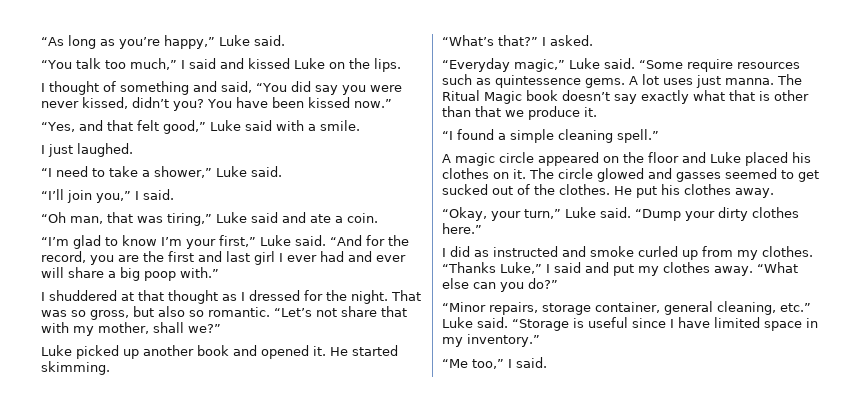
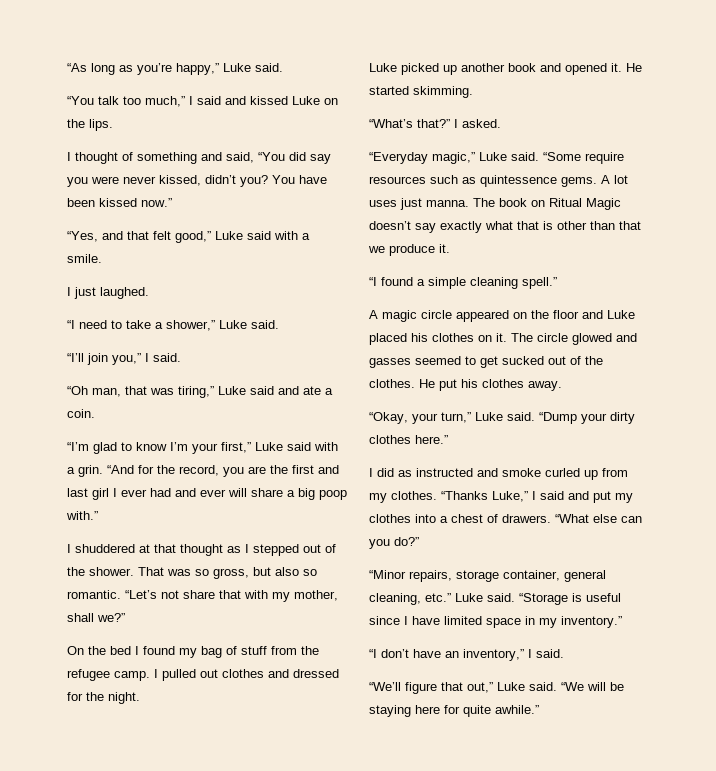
- “I’m glad to know I’m your first,” Luke said.
+ “I’m glad to know I’m your first,” Luke said with a grin.
- I shuddered at that thought as I dressed for the night.
+ I shuddered at that thought as I stepped out of the shower.
+ On the bed I found my bag of stuff from the refugee camp. I pulled out clothes and dressed for the night.
- The Ritual Magic book doesn’t say exactly what that is other than that we produce it.
+ The book on Ritual Magic doesn’t say exactly what that is other than that we produce it.
- “Thanks Luke,” I said and put my clothes away.
+ “Thanks Luke,” I said and put my clothes into a chest of drawers.
- “Me too,” I said.
+ “I don’t have an inventory,” I said.
+ “We’ll figure that out,” Luke said. “We will be staying here for quite awhile.”

